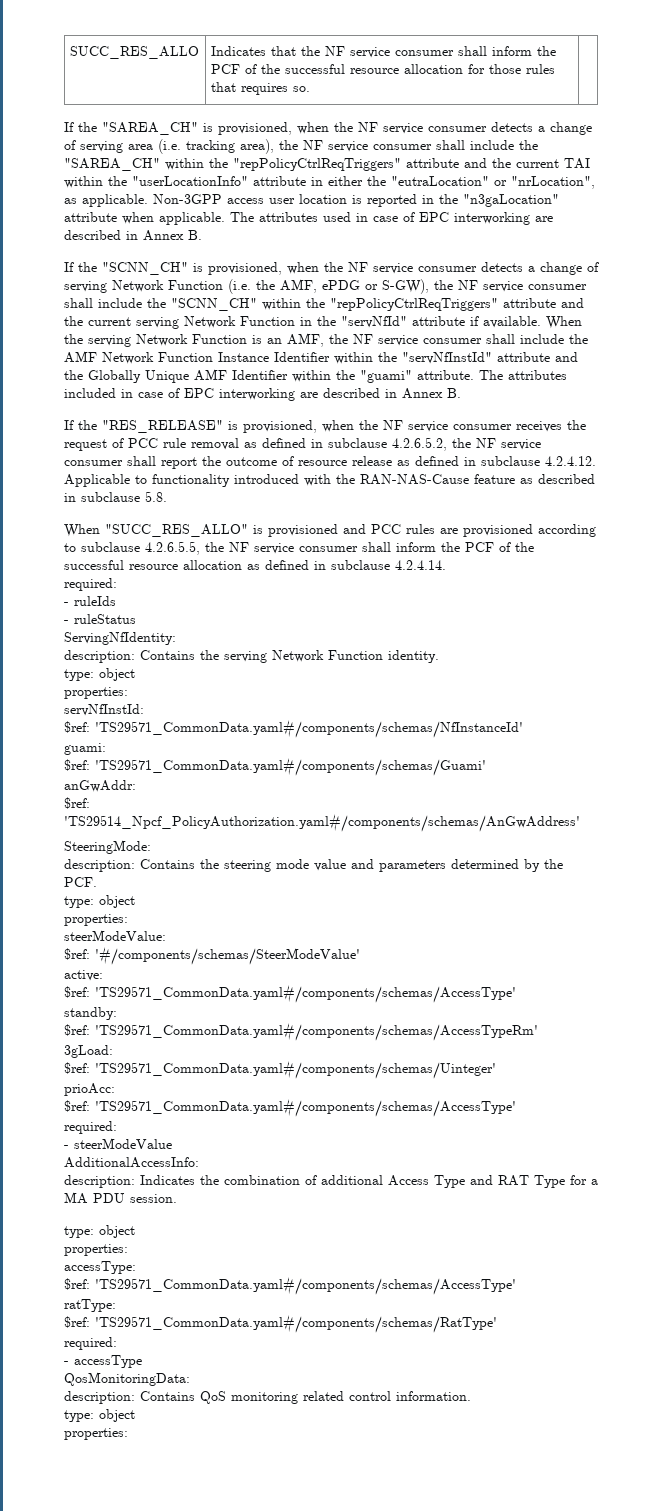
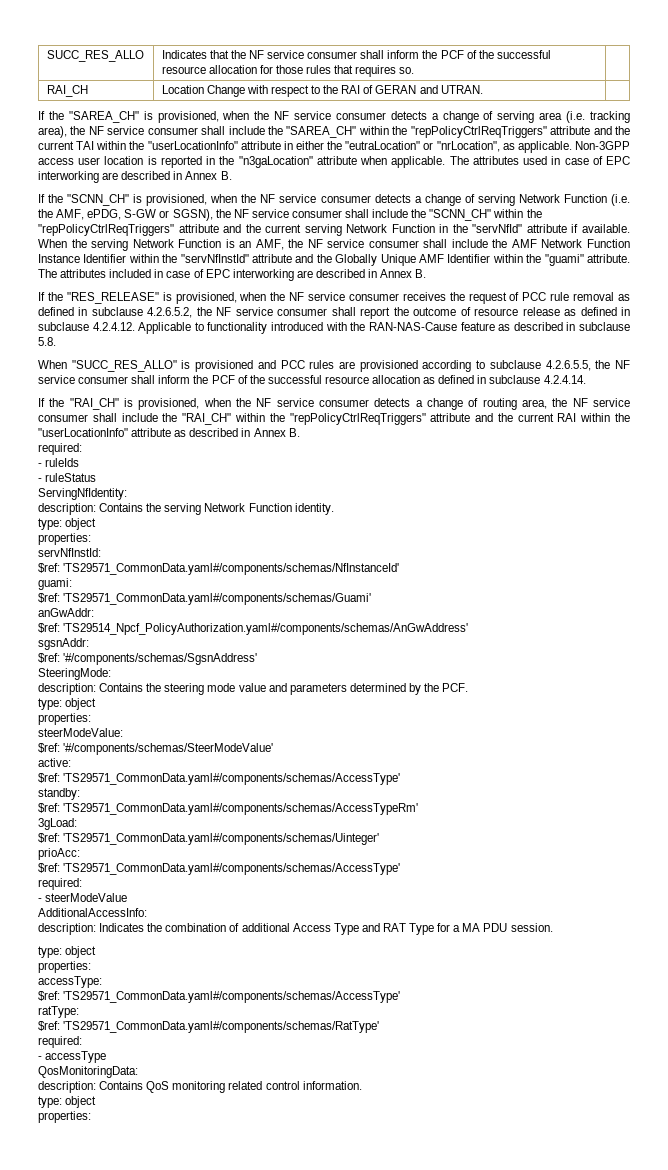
+ RAI_CH | Location Change with respect to the RAI of GERAN and UTRAN. |
- If the "SCNN_CH" is provisioned, when the NF service consumer detects a change of serving Network Function (i.e. the AMF, ePDG or S-GW), the NF service consumer shall include the "SCNN_CH" within the "repPolicyCtrlReqTriggers" attribute and the current serving Network Function in the "servNfId" attribute if available.
+ If the "SCNN_CH" is provisioned, when the NF service consumer detects a change of serving Network Function (i.e. the AMF, ePDG, S-GW or SGSN), the NF service consumer shall include the "SCNN_CH" within the "repPolicyCtrlReqTriggers" attribute and the current serving Network Function in the "servNfId" attribute if available.
+ If the "RAI_CH" is provisioned, when the NF service consumer detects a change of routing area, the NF service consumer shall include the "RAI_CH" within the "repPolicyCtrlReqTriggers" attribute and the current RAI within the "userLocationInfo" attribute as described in Annex B.
+ sgsnAddr:
+ $ref: '#/components/schemas/SgsnAddress'

